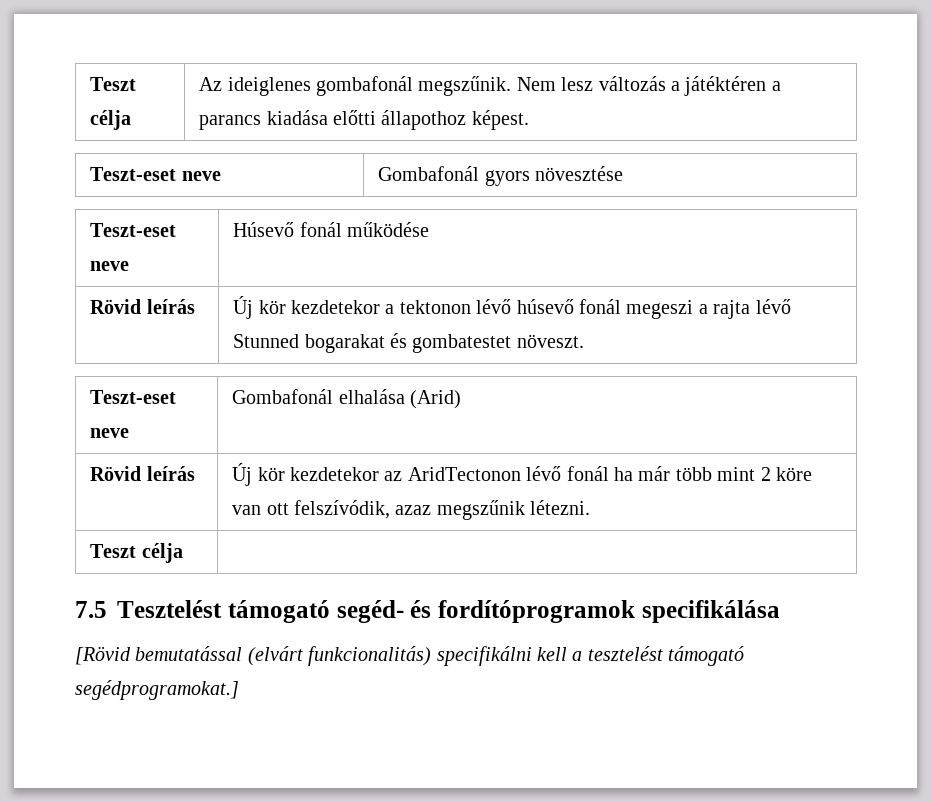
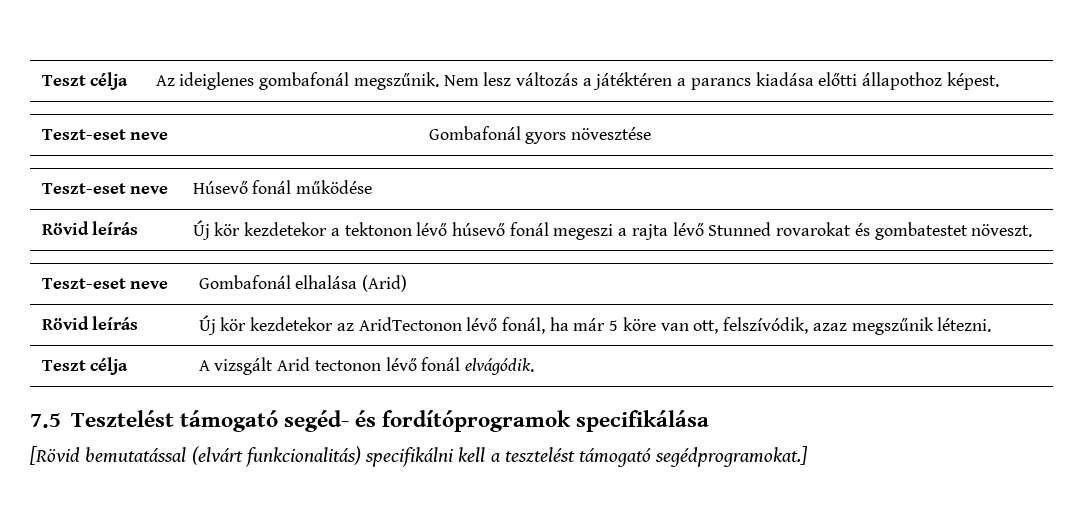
- Rövid leírás | Új kör kezdetekor a tektonon lévő húsevő fonál megeszi a rajta lévő Stunned bogarakat és gombatestet növeszt.
+ Rövid leírás | Új kör kezdetekor a tektonon lévő húsevő fonál megeszi a rajta lévő Stunned rovarokat és gombatestet növeszt.
- Rövid leírás | Új kör kezdetekor az AridTectonon lévő fonál ha már több mint 2 köre van ott felszívódik, azaz megszűnik létezni.
- Teszt célja |
+ Rövid leírás | Új kör kezdetekor az AridTectonon lévő fonál, ha már 5 köre van ott, felszívódik, azaz megszűnik létezni.
+ Teszt célja | A vizsgált Arid tectonon lévő fonál elvágódik.

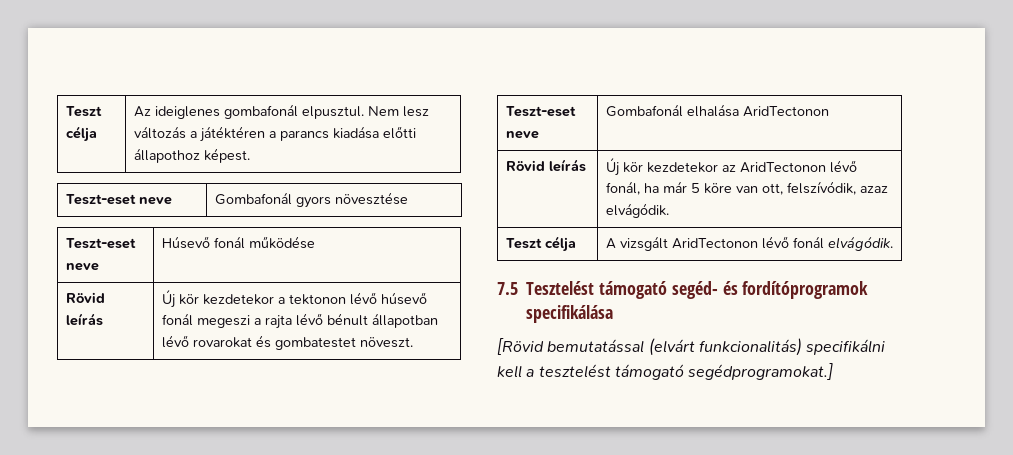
- Teszt célja | Az ideiglenes gombafonál megszűnik. Nem lesz változás a játéktéren a parancs kiadása előtti állapothoz képest.
+ Teszt célja | Az ideiglenes gombafonál elpusztul. Nem lesz változás a játéktéren a parancs kiadása előtti állapothoz képest.
- Rövid leírás | Új kör kezdetekor a tektonon lévő húsevő fonál megeszi a rajta lévő Stunned rovarokat és gombatestet növeszt.
+ Rövid leírás | Új kör kezdetekor a tektonon lévő húsevő fonál megeszi a rajta lévő bénult állapotban lévő rovarokat és gombatestet növeszt.
- Teszt-eset neve | Gombafonál elhalása (Arid)
+ Teszt-eset neve | Gombafonál elhalása AridTectonon
- Rövid leírás | Új kör kezdetekor az AridTectonon lévő fonál, ha már 5 köre van ott, felszívódik, azaz megszűnik létezni.
+ Rövid leírás | Új kör kezdetekor az AridTectonon lévő fonál, ha már 5 köre van ott, felszívódik, azaz elvágódik.
- Teszt célja | A vizsgált Arid tectonon lévő fonál elvágódik.
+ Teszt célja | A vizsgált AridTectonon lévő fonál elvágódik.

